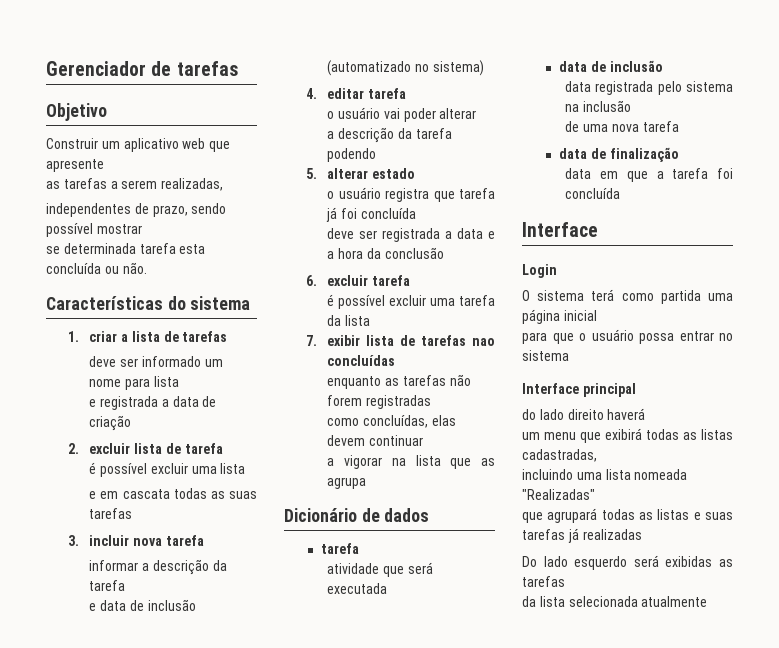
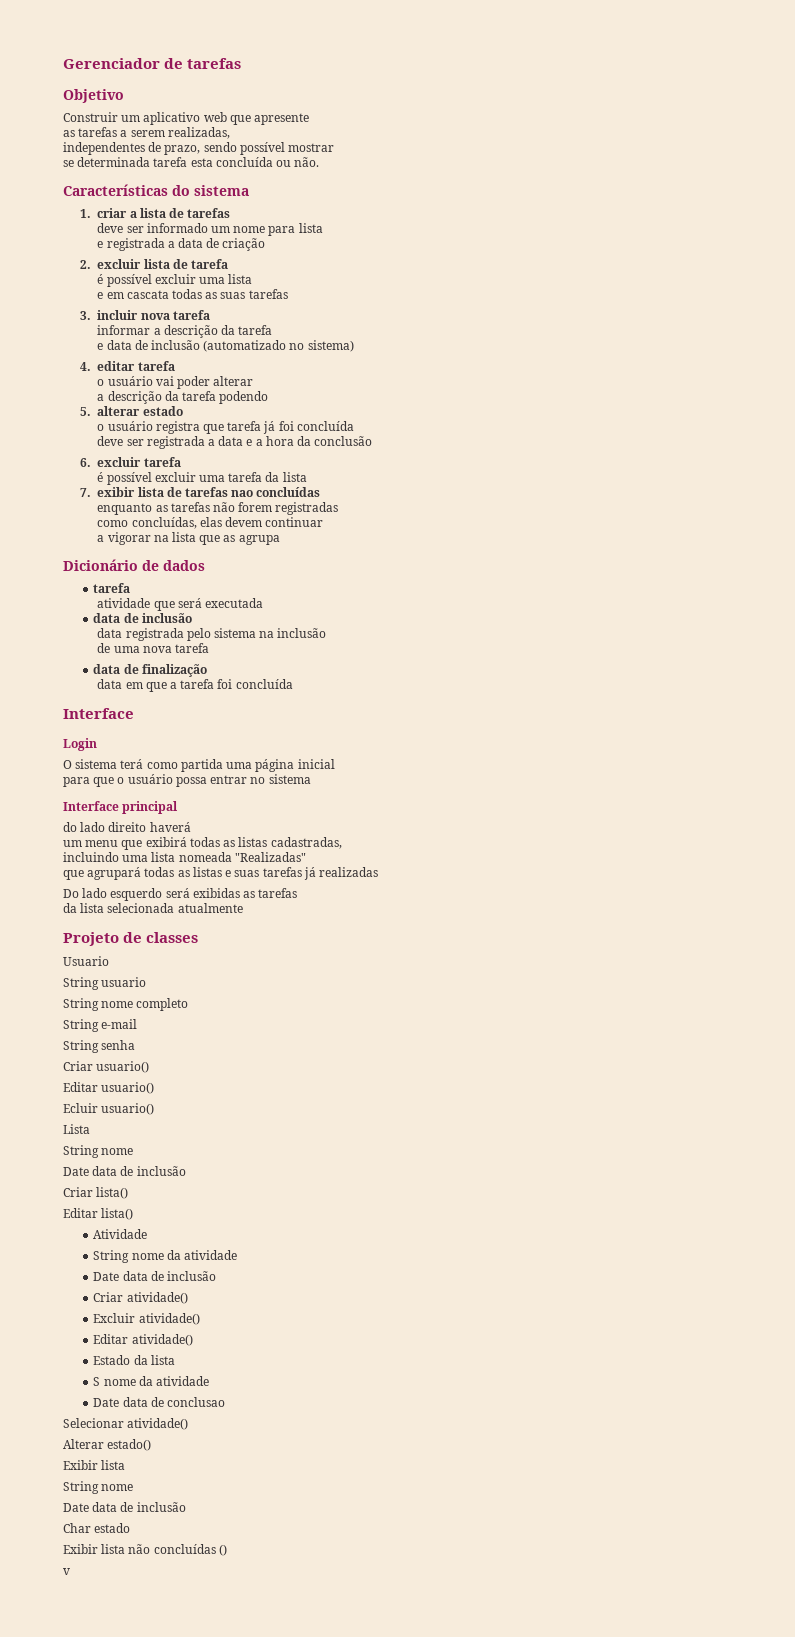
+ Projeto de classes
+ Usuario
+ String usuario
+ String nome completo
+ String e-mail
+ String senha
+ Criar usuario()
+ Editar usuario()
+ Ecluir usuario()
+ Lista
+ String nome
+ Date data de inclusão
+ Criar lista()
+ Editar lista()
+ Atividade
+ String nome da atividade
+ Date data de inclusão
+ Criar atividade()
+ Excluir atividade()
+ Editar atividade()
+ Estado da lista
+ S nome da atividade
+ Date data de conclusao
+ Selecionar atividade()
+ Alterar estado()
+ Exibir lista
+ String nome
+ Date data de inclusão
+ Char estado
+ Exibir lista não concluídas ()
+ v

